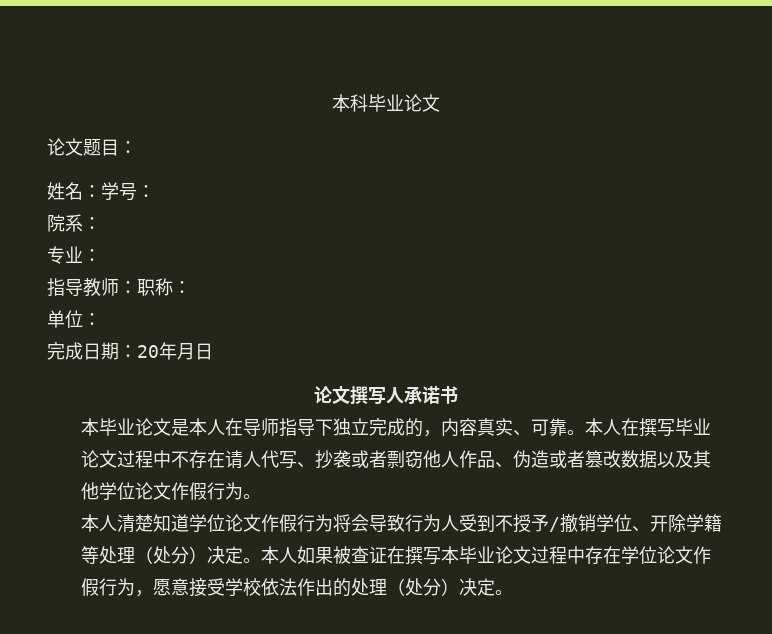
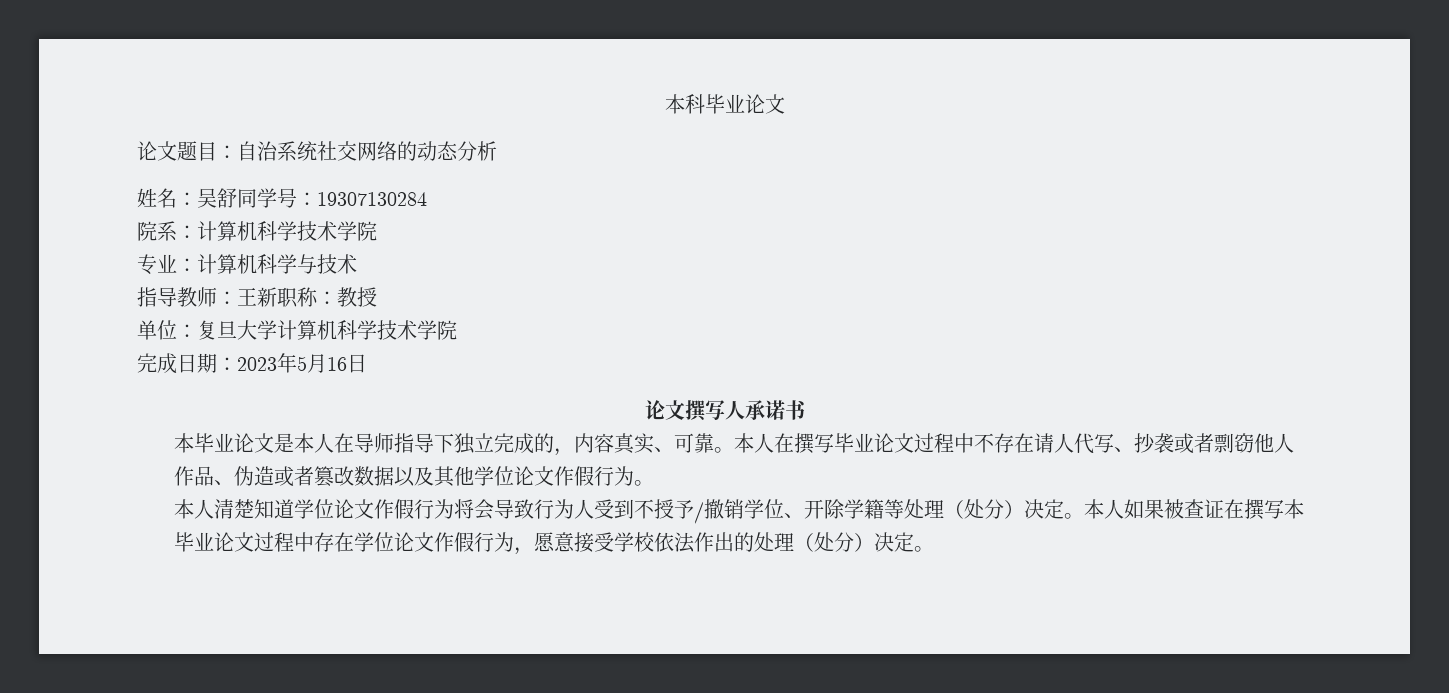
- 论文题目：
+ 论文题目：自治系统社交网络的动态分析
- 姓名：学号：
+ 姓名：吴舒同学号：19307130284
- 院系：
- 专业：
+ 院系：计算机科学技术学院
+ 专业：计算机科学与技术
- 指导教师：职称：
+ 指导教师：王新职称：教授
- 单位：
+ 单位：复旦大学计算机科学技术学院
- 完成日期：20年月日
+ 完成日期：2023年5月16日

